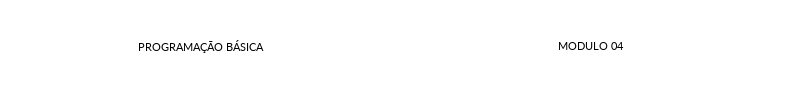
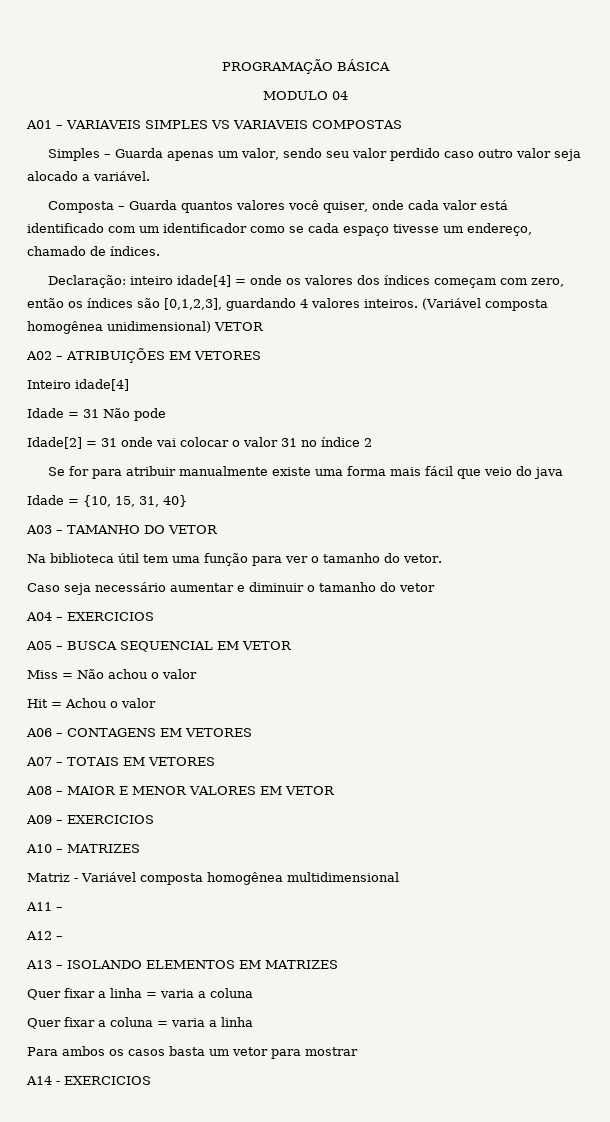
+ A01 – VARIAVEIS SIMPLES VS VARIAVEIS COMPOSTAS
+ Simples – Guarda apenas um valor, sendo seu valor perdido caso outro valor seja alocado a variável.
+ Composta – Guarda quantos valores você quiser, onde cada valor está identificado com um identificador como se cada espaço tivesse um endereço, chamado de índices.
+ Declaração: inteiro idade[4] = onde os valores dos índices começam com zero, então os índices são [0,1,2,3], guardando 4 valores inteiros. (Variável composta homogênea unidimensional) VETOR
+ A02 – ATRIBUIÇÕES EM VETORES
+ Inteiro idade[4]
+ Idade = 31 Não pode
+ Idade[2] = 31 onde vai colocar o valor 31 no índice 2
+ Se for para atribuir manualmente existe uma forma mais fácil que veio do java
+ Idade = {10, 15, 31, 40}
+ A03 – TAMANHO DO VETOR
+ Na biblioteca útil tem uma função para ver o tamanho do vetor.
+ Caso seja necessário aumentar e diminuir o tamanho do vetor
+ A04 – EXERCICIOS
+ A05 – BUSCA SEQUENCIAL EM VETOR
+ Miss = Não achou o valor
+ Hit = Achou o valor
+ A06 – CONTAGENS EM VETORES
+ A07 – TOTAIS EM VETORES
+ A08 – MAIOR E MENOR VALORES EM VETOR
+ A09 – EXERCICIOS
+ A10 – MATRIZES
+ Matriz - Variável composta homogênea multidimensional
+ A11 –
+ A12 –
+ A13 – ISOLANDO ELEMENTOS EM MATRIZES
+ Quer fixar a linha = varia a coluna
+ Quer fixar a coluna = varia a linha
+ Para ambos os casos basta um vetor para mostrar
+ A14 - EXERCICIOS

